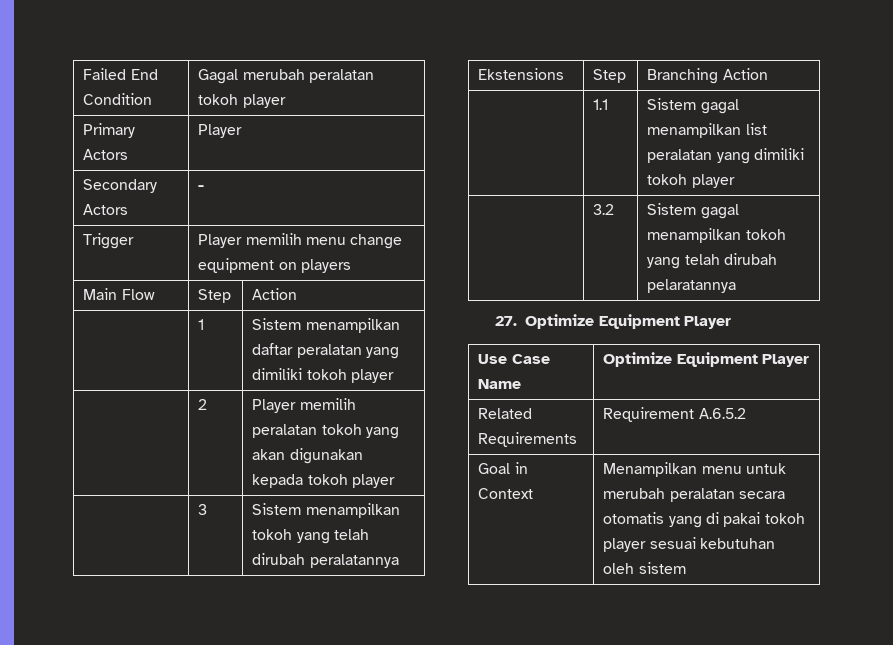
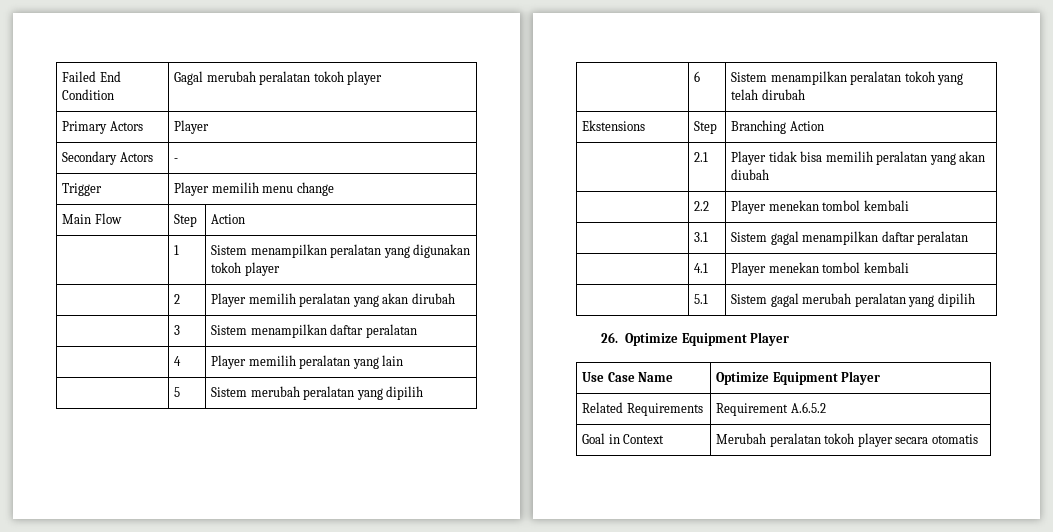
- Trigger | Player memilih menu change equipment on players
+ Trigger | Player memilih menu change
- | 1 | Sistem menampilkan daftar peralatan yang dimiliki tokoh player
+ | 1 | Sistem menampilkan peralatan yang digunakan tokoh player
- | 2 | Player memilih peralatan tokoh yang akan digunakan kepada tokoh player
+ | 2 | Player memilih peralatan yang akan dirubah
- | 3 | Sistem menampilkan tokoh yang telah dirubah peralatannya
+ | 3 | Sistem menampilkan daftar peralatan
+ | 4 | Player memilih peralatan yang lain
+ | 5 | Sistem merubah peralatan yang dipilih
+ | 6 | Sistem menampilkan peralatan tokoh yang telah dirubah
- | 1.1 | Sistem gagal menampilkan list peralatan yang dimiliki tokoh player
- | 3.2 | Sistem gagal menampilkan tokoh yang telah dirubah pelaratannya
- 27. Optimize Equipment Player
+ | 2.1 | Player tidak bisa memilih peralatan yang akan diubah
+ | 2.2 | Player menekan tombol kembali
+ | 3.1 | Sistem gagal menampilkan daftar peralatan
+ | 4.1 | Player menekan tombol kembali
+ | 5.1 | Sistem gagal merubah peralatan yang dipilih
+ 26. Optimize Equipment Player
- Goal in Context | Menampilkan menu untuk merubah peralatan secara otomatis yang di pakai tokoh player sesuai kebutuhan oleh sistem
+ Goal in Context | Merubah peralatan tokoh player secara otomatis

